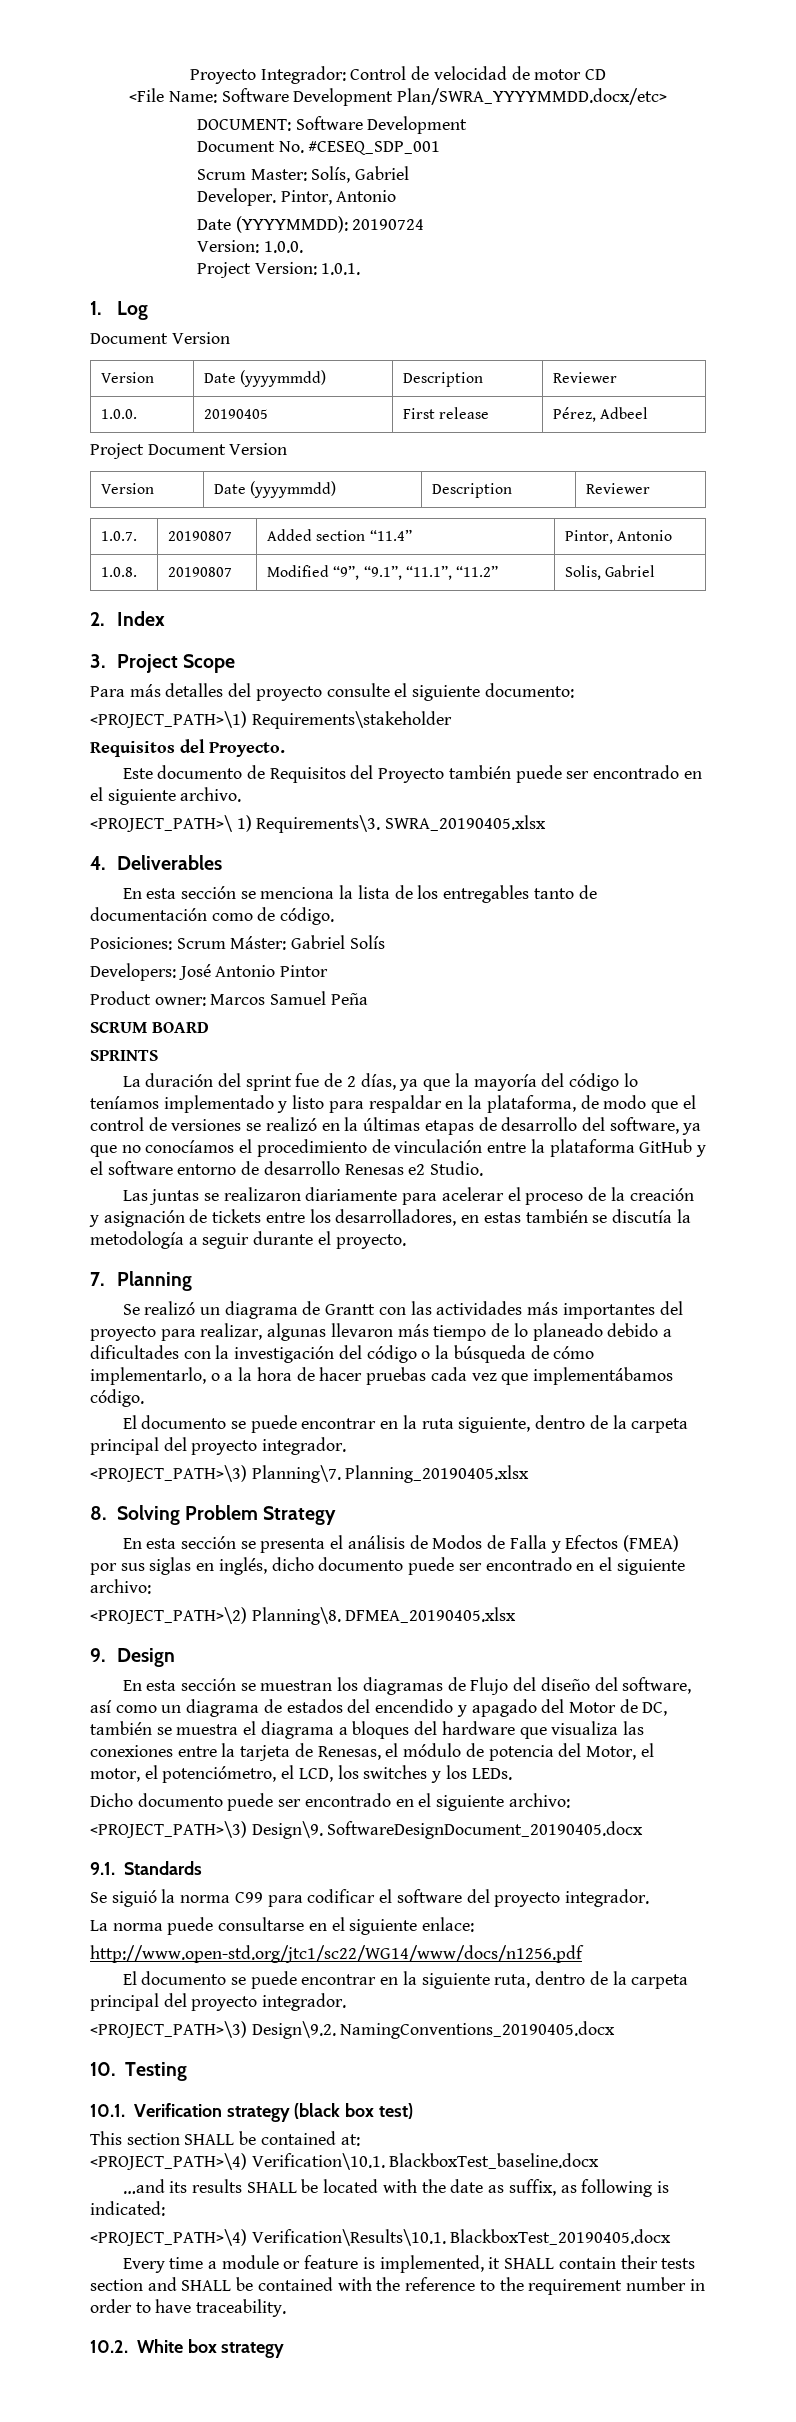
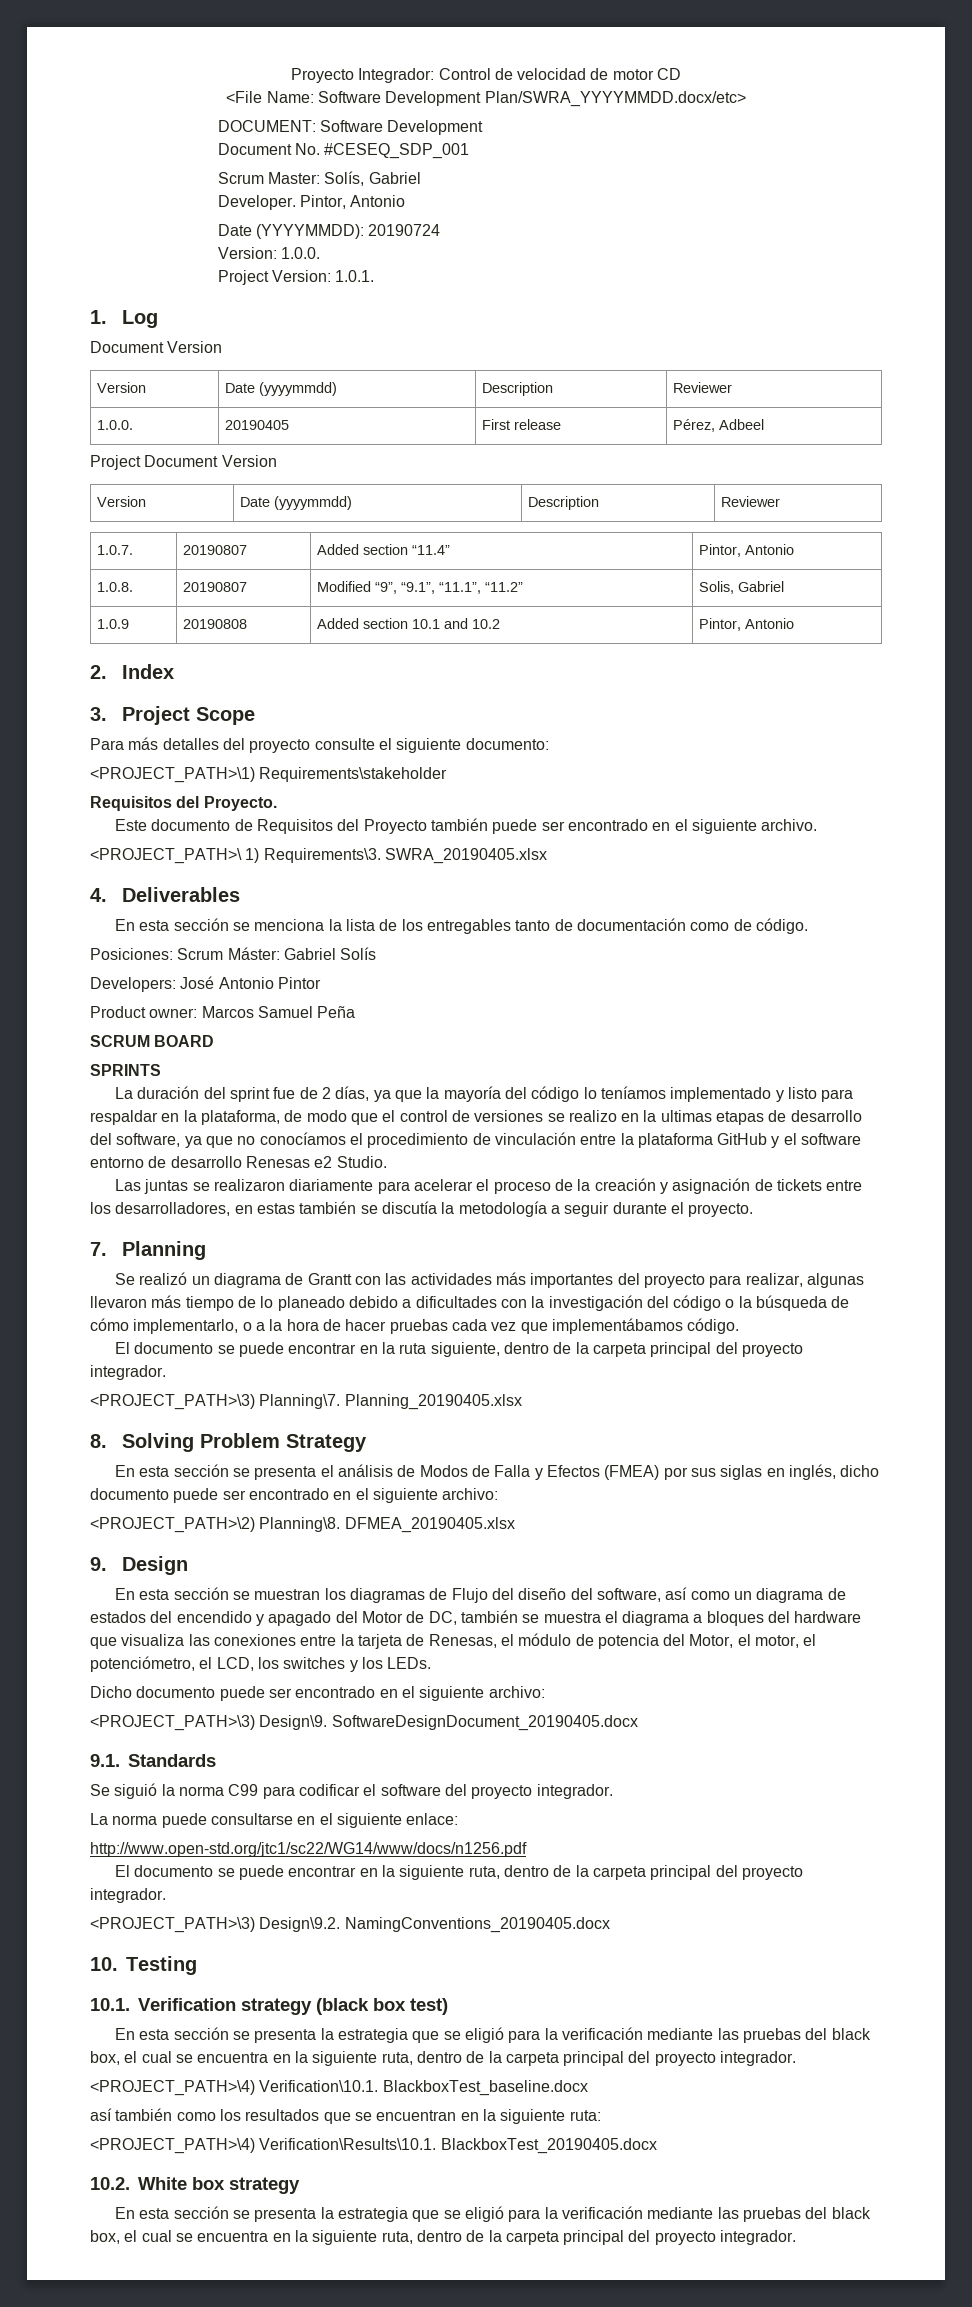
+ 1.0.9 | 20190808 | Added section 10.1 and 10.2 | Pintor, Antonio
- La duración del sprint fue de 2 días, ya que la mayoría del código lo teníamos implementado y listo para respaldar en la plataforma, de modo que el control de versiones se realizó en la últimas etapas de desarrollo del software, ya que no conocíamos el procedimiento de vinculación entre la plataforma GitHub y el software entorno de desarrollo Renesas e2 Studio.
+ La duración del sprint fue de 2 días, ya que la mayoría del código lo teníamos implementado y listo para respaldar en la plataforma, de modo que el control de versiones se realizo en la ultimas etapas de desarrollo del software, ya que no conocíamos el procedimiento de vinculación entre la plataforma GitHub y el software entorno de desarrollo Renesas e2 Studio.
  10.1. Verification strategy (black box test)
- This section SHALL be contained at:
+ En esta sección se presenta la estrategia que se eligió para la verificación mediante las pruebas del black box, el cual se encuentra en la siguiente ruta, dentro de la carpeta principal del proyecto integrador.
  <PROJECT_PATH>\4) Verification\10.1. BlackboxTest_baseline.docx
- …and its results SHALL be located with the date as suffix, as following is indicated:
+ así también como los resultados que se encuentran en la siguiente ruta:
  <PROJECT_PATH>\4) Verification\Results\10.1. BlackboxTest_20190405.docx
- Every time a module or feature is implemented, it SHALL contain their tests section and SHALL be contained with the reference to the requirement number in order to have traceability.
  10.2. White box strategy
+ En esta sección se presenta la estrategia que se eligió para la verificación mediante las pruebas del black box, el cual se encuentra en la siguiente ruta, dentro de la carpeta principal del proyecto integrador.

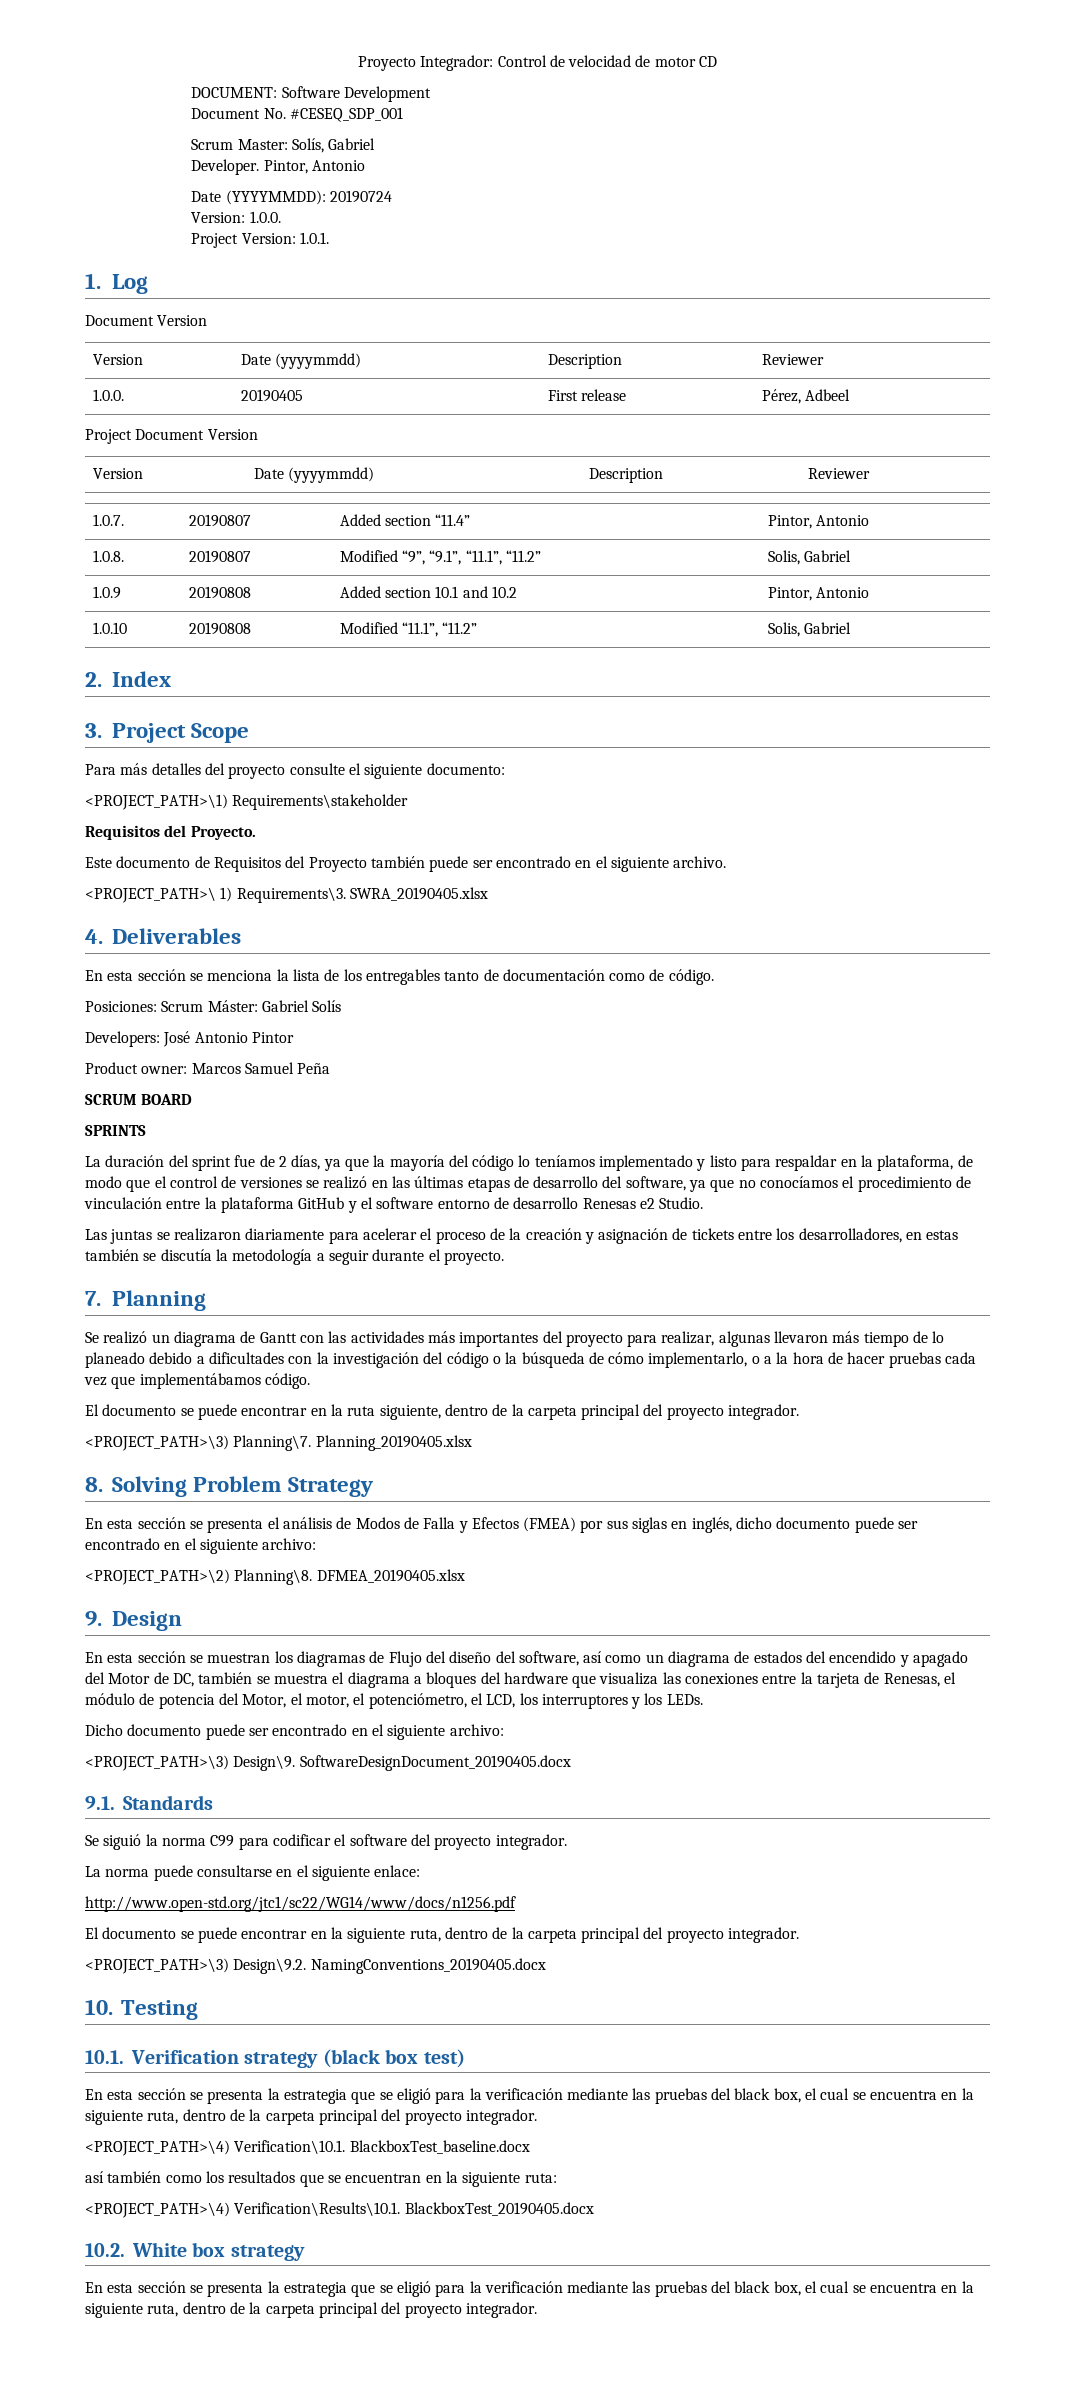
- <File Name: Software Development Plan/SWRA_YYYYMMDD.docx/etc>
+ 1.0.10 | 20190808 | Modified “11.1”, “11.2” | Solis, Gabriel
- La duración del sprint fue de 2 días, ya que la mayoría del código lo teníamos implementado y listo para respaldar en la plataforma, de modo que el control de versiones se realizo en la ultimas etapas de desarrollo del software, ya que no conocíamos el procedimiento de vinculación entre la plataforma GitHub y el software entorno de desarrollo Renesas e2 Studio.
+ La duración del sprint fue de 2 días, ya que la mayoría del código lo teníamos implementado y listo para respaldar en la plataforma, de modo que el control de versiones se realizó en las últimas etapas de desarrollo del software, ya que no conocíamos el procedimiento de vinculación entre la plataforma GitHub y el software entorno de desarrollo Renesas e2 Studio.
- Se realizó un diagrama de Grantt con las actividades más importantes del proyecto para realizar, algunas llevaron más tiempo de lo planeado debido a dificultades con la investigación del código o la búsqueda de cómo implementarlo, o a la hora de hacer pruebas cada vez que implementábamos código.
+ Se realizó un diagrama de Gantt con las actividades más importantes del proyecto para realizar, algunas llevaron más tiempo de lo planeado debido a dificultades con la investigación del código o la búsqueda de cómo implementarlo, o a la hora de hacer pruebas cada vez que implementábamos código.
- En esta sección se muestran los diagramas de Flujo del diseño del software, así como un diagrama de estados del encendido y apagado del Motor de DC, también se muestra el diagrama a bloques del hardware que visualiza las conexiones entre la tarjeta de Renesas, el módulo de potencia del Motor, el motor, el potenciómetro, el LCD, los switches y los LEDs.
+ En esta sección se muestran los diagramas de Flujo del diseño del software, así como un diagrama de estados del encendido y apagado del Motor de DC, también se muestra el diagrama a bloques del hardware que visualiza las conexiones entre la tarjeta de Renesas, el módulo de potencia del Motor, el motor, el potenciómetro, el LCD, los interruptores y los LEDs.

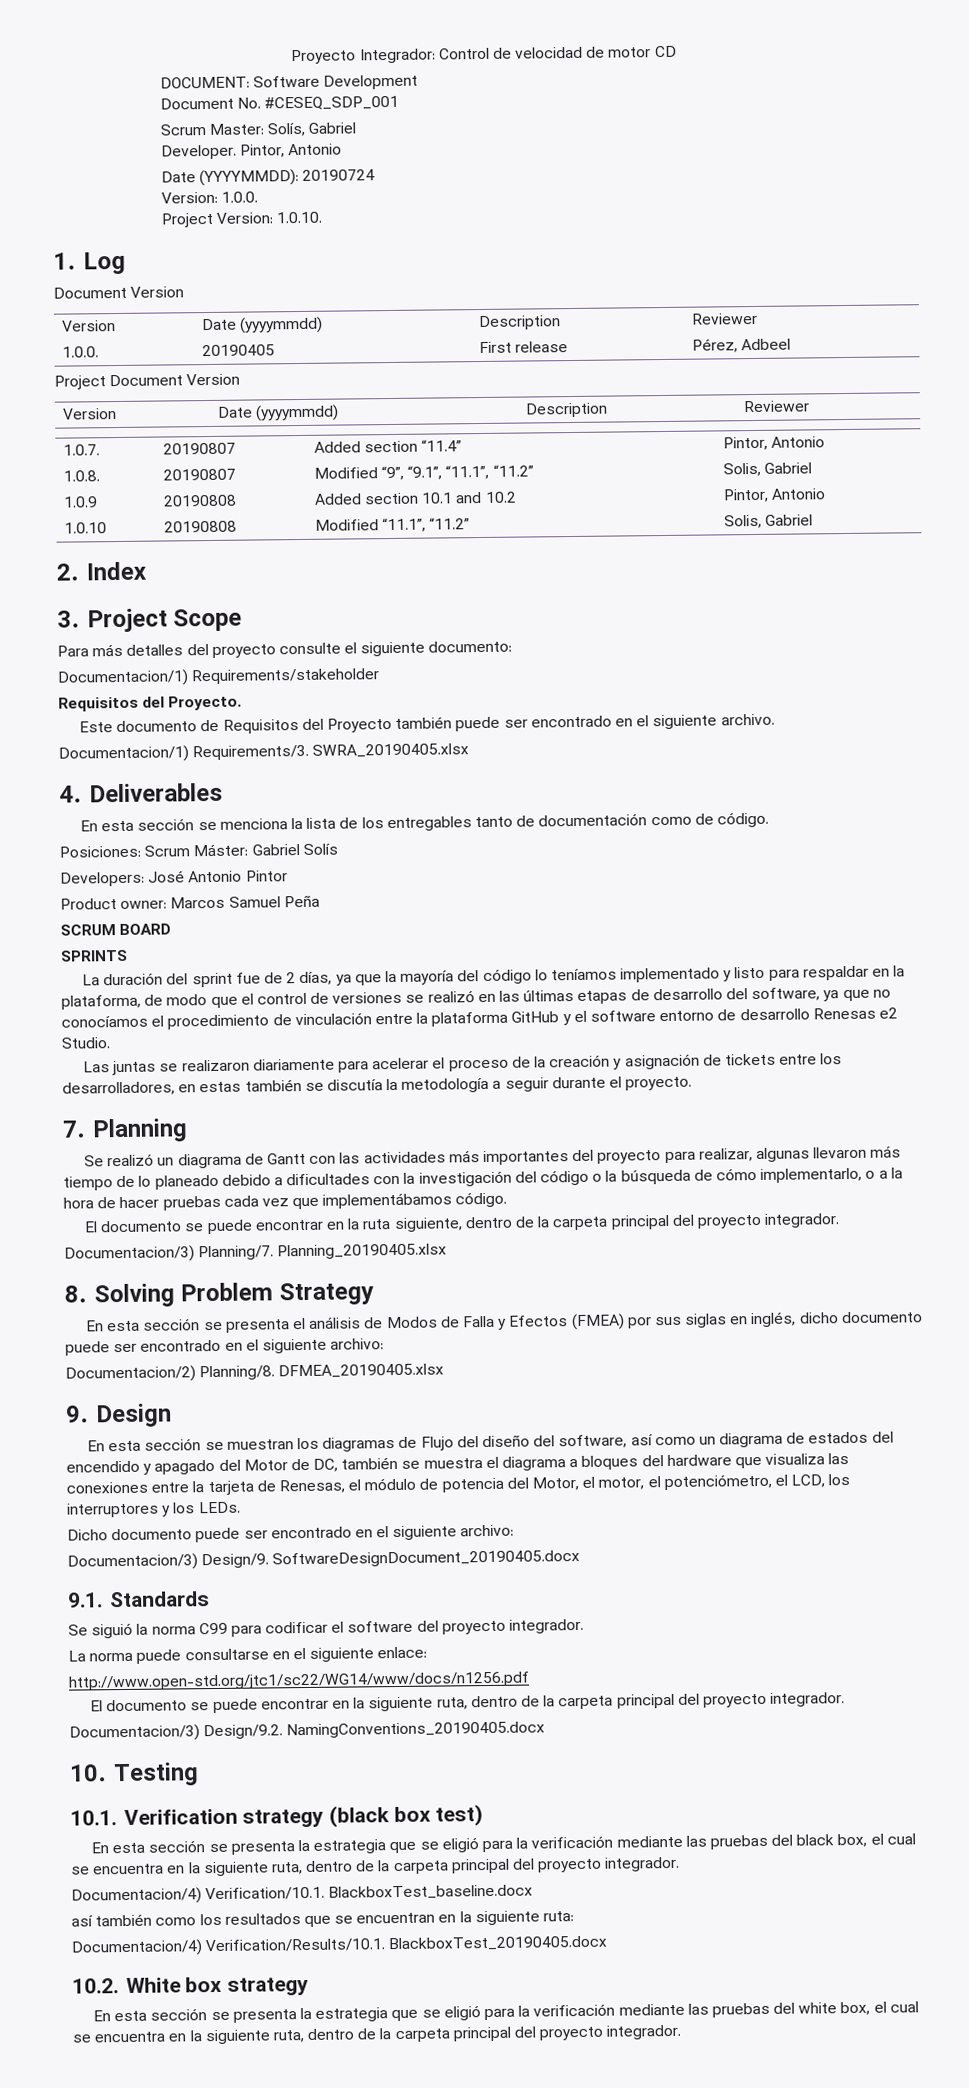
- Project Version: 1.0.1.
+ Project Version: 1.0.10.
- <PROJECT_PATH>\1) Requirements\stakeholder
+ Documentacion/1) Requirements/stakeholder
- <PROJECT_PATH>\ 1) Requirements\3.
+ Documentacion/1) Requirements/3.
- <PROJECT_PATH>\3) Planning\7.
+ Documentacion/3) Planning/7.
- <PROJECT_PATH>\2) Planning\8.
+ Documentacion/2) Planning/8.
- <PROJECT_PATH>\3) Design\9.
+ Documentacion/3) Design/9.
- <PROJECT_PATH>\3) Design\9.2. NamingConventions_20190405.docx
+ Documentacion/3) Design/9.2. NamingConventions_20190405.docx
- <PROJECT_PATH>\4) Verification\10.1. BlackboxTest_baseline.docx
+ Documentacion/4) Verification/10.1. BlackboxTest_baseline.docx
- <PROJECT_PATH>\4) Verification\Results\10.1. BlackboxTest_20190405.docx
+ Documentacion/4) Verification/Results/10.1. BlackboxTest_20190405.docx
  10.2. White box strategy
- En esta sección se presenta la estrategia que se eligió para la verificación mediante las pruebas del black box, el cual se encuentra en la siguiente ruta, dentro de la carpeta principal del proyecto integrador.
+ En esta sección se presenta la estrategia que se eligió para la verificación mediante las pruebas del white box, el cual se encuentra en la siguiente ruta, dentro de la carpeta principal del proyecto integrador.

